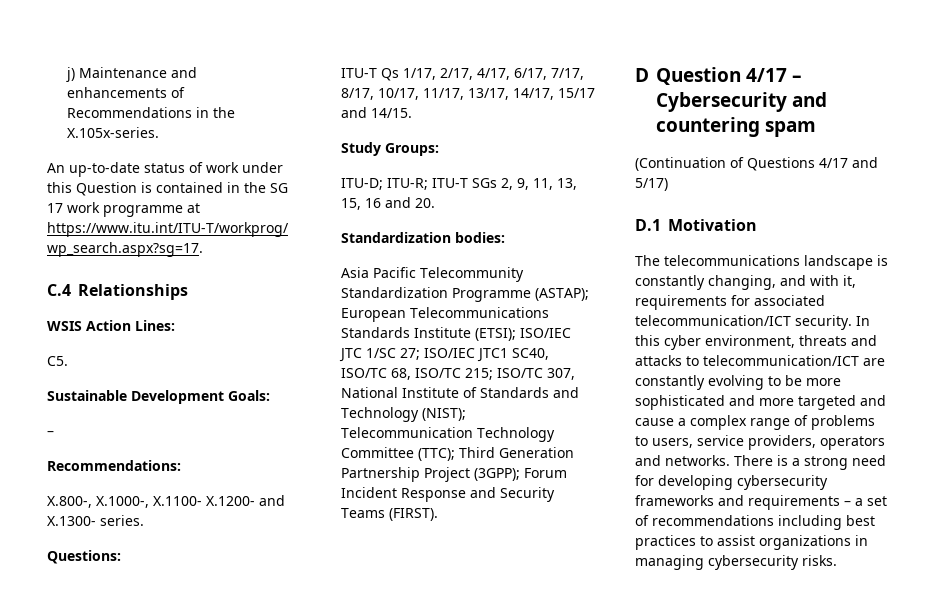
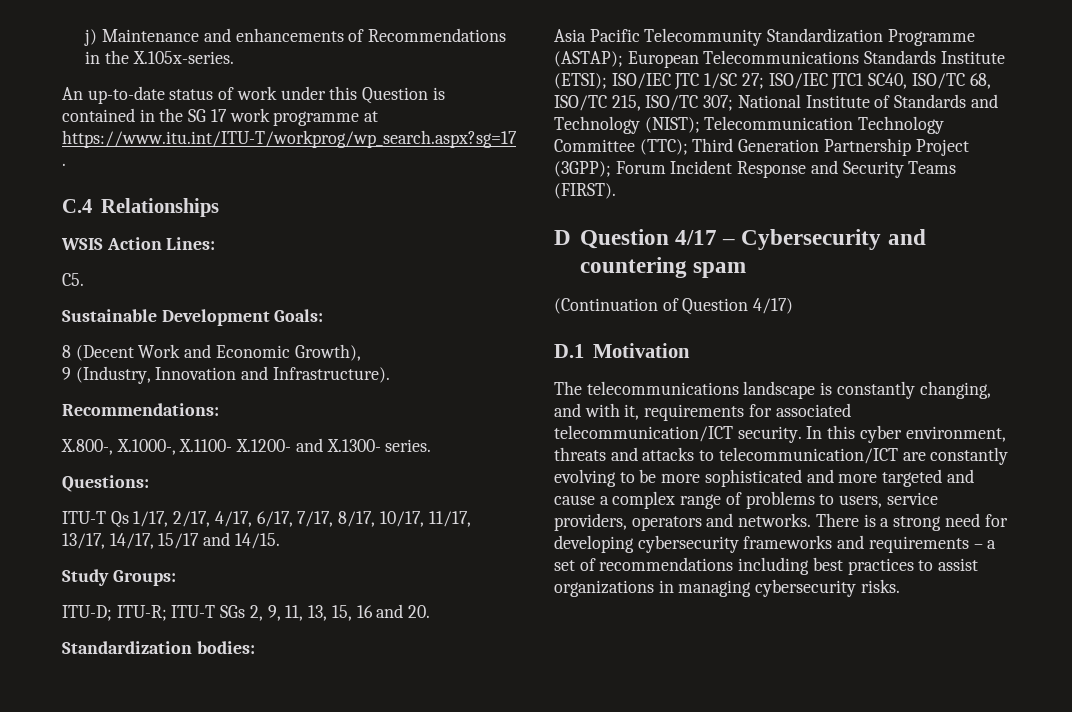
  Sustainable Development Goals:
- –
+ 8 (Decent Work and Economic Growth),
+ 9 (Industry, Innovation and Infrastructure).
- Asia Pacific Telecommunity Standardization Programme (ASTAP); European Telecommunications Standards Institute (ETSI); ISO/IEC JTC 1/SC 27; ISO/IEC JTC1 SC40, ISO/TC 68, ISO/TC 215; ISO/TC 307, National Institute of Standards and Technology (NIST); Telecommunication Technology Committee (TTC); Third Generation Partnership Project (3GPP); Forum Incident Response and Security Teams (FIRST).
+ Asia Pacific Telecommunity Standardization Programme (ASTAP); European Telecommunications Standards Institute (ETSI); ISO/IEC JTC 1/SC 27; ISO/IEC JTC1 SC40, ISO/TC 68, ISO/TC 215, ISO/TC 307; National Institute of Standards and Technology (NIST); Telecommunication Technology Committee (TTC); Third Generation Partnership Project (3GPP); Forum Incident Response and Security Teams (FIRST).
- (Continuation of Questions 4/17 and 5/17)
+ (Continuation of Question 4/17)

